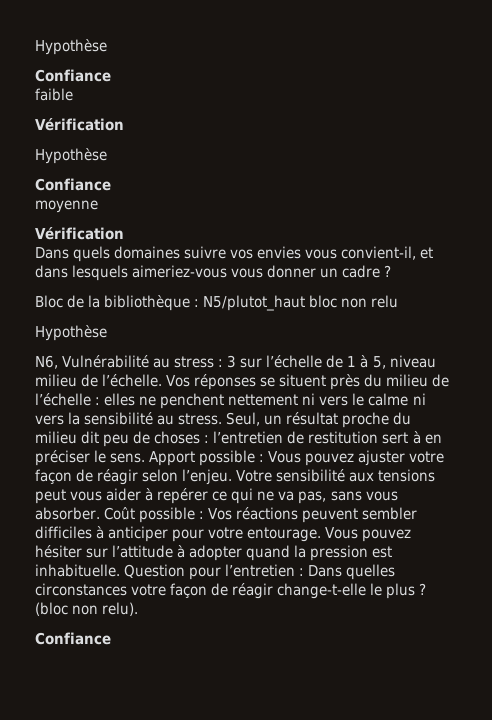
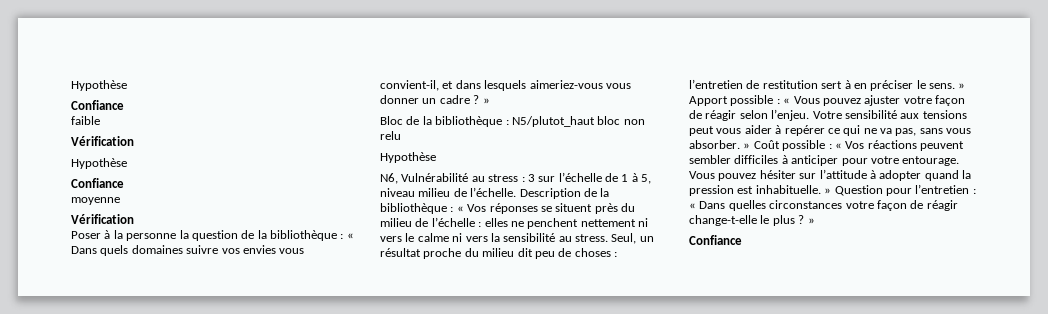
- Dans quels domaines suivre vos envies vous convient-il, et dans lesquels aimeriez-vous vous donner un cadre ?
+ Poser à la personne la question de la bibliothèque : « Dans quels domaines suivre vos envies vous convient-il, et dans lesquels aimeriez-vous vous donner un cadre ? »
- Vos réponses se situent près du milieu de l’échelle : elles ne penchent nettement ni vers le calme ni vers la sensibilité au stress.
+ Description de la bibliothèque : « Vos réponses se situent près du milieu de l’échelle : elles ne penchent nettement ni vers le calme ni vers la sensibilité au stress.
- Seul, un résultat proche du milieu dit peu de choses : l’entretien de restitution sert à en préciser le sens. Apport possible : Vous pouvez ajuster votre façon de réagir selon l’enjeu.
+ Seul, un résultat proche du milieu dit peu de choses : l’entretien de restitution sert à en préciser le sens. » Apport possible : « Vous pouvez ajuster votre façon de réagir selon l’enjeu.
- Votre sensibilité aux tensions peut vous aider à repérer ce qui ne va pas, sans vous absorber. Coût possible : Vos réactions peuvent sembler difficiles à anticiper pour votre entourage.
+ Votre sensibilité aux tensions peut vous aider à repérer ce qui ne va pas, sans vous absorber. » Coût possible : « Vos réactions peuvent sembler difficiles à anticiper pour votre entourage.
- Vous pouvez hésiter sur l’attitude à adopter quand la pression est inhabituelle. Question pour l’entretien : Dans quelles circonstances votre façon de réagir change-t-elle le plus ? (bloc non relu).
+ Vous pouvez hésiter sur l’attitude à adopter quand la pression est inhabituelle. » Question pour l’entretien : « Dans quelles circonstances votre façon de réagir change-t-elle le plus ? »

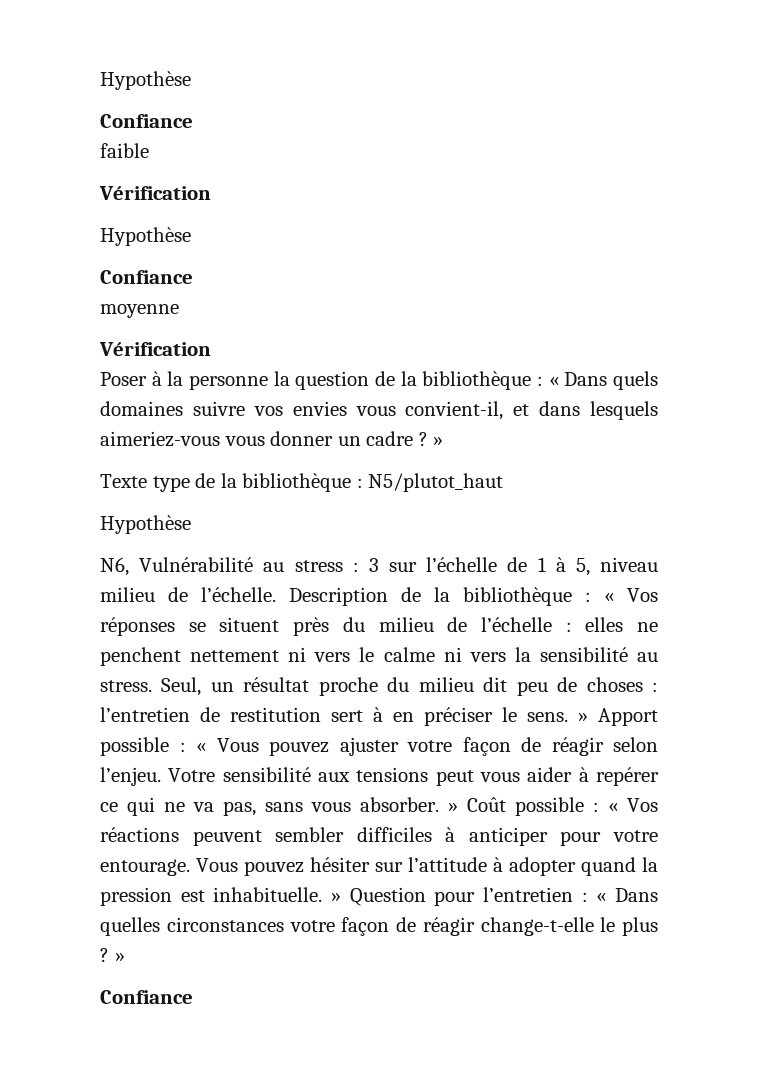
- Bloc de la bibliothèque : N5/plutot_haut bloc non relu
+ Texte type de la bibliothèque : N5/plutot_haut

